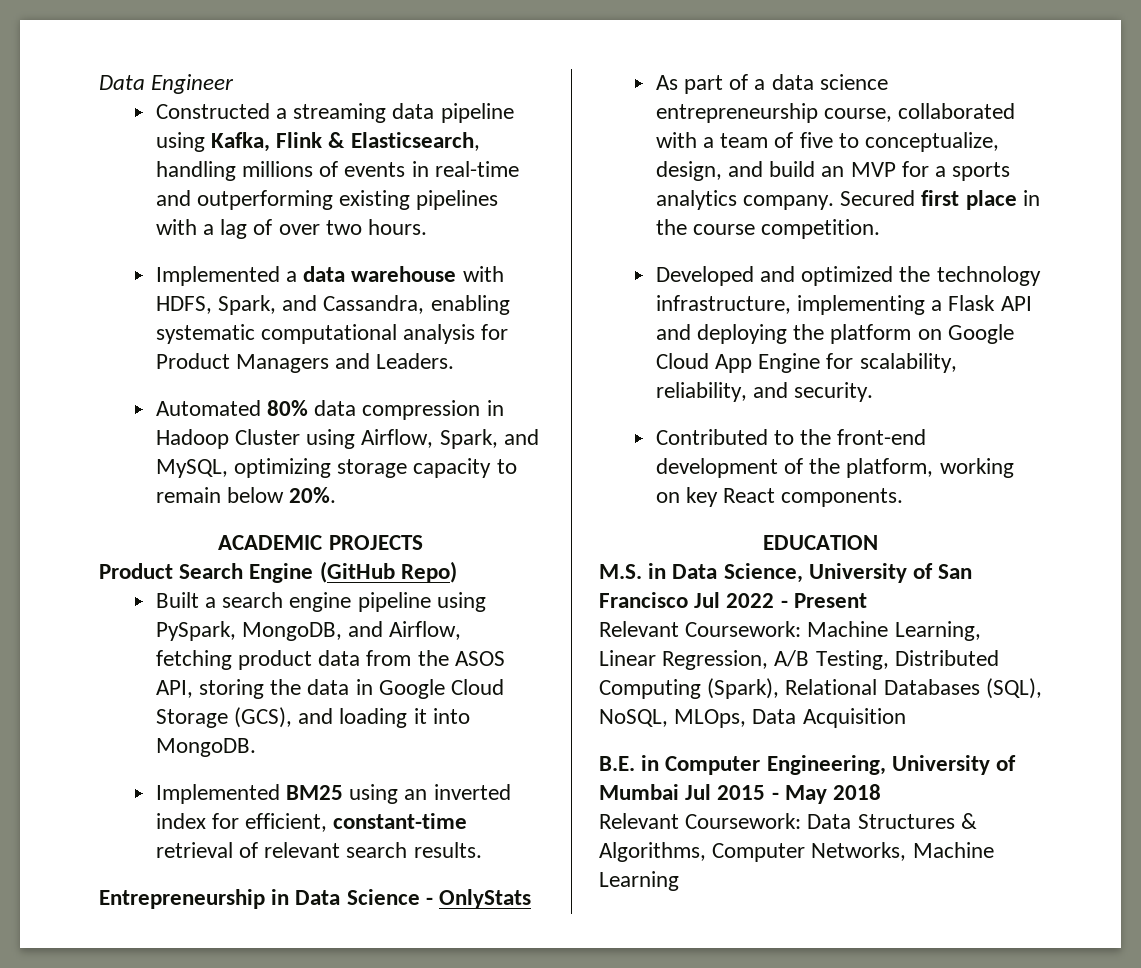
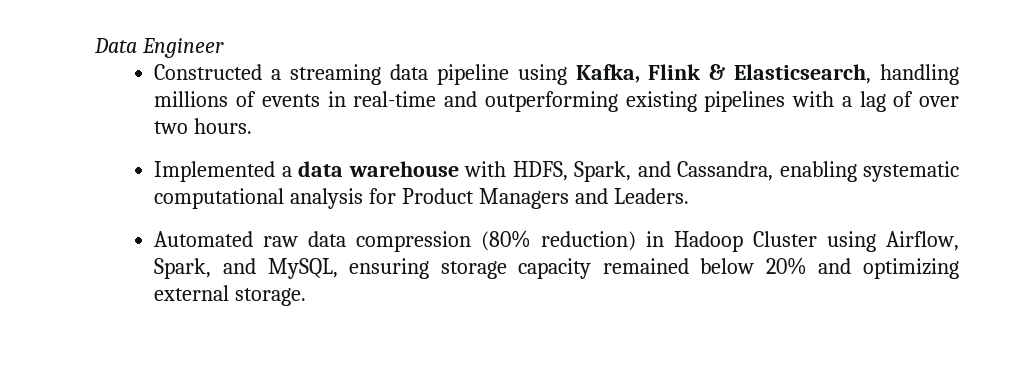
- Automated 80% data compression in Hadoop Cluster using Airflow, Spark, and MySQL, optimizing storage capacity to remain below 20%.
- ACADEMIC PROJECTS
- Product Search Engine (GitHub Repo)
- Built a search engine pipeline using PySpark, MongoDB, and Airflow, fetching product data from the ASOS API, storing the data in Google Cloud Storage (GCS), and loading it into MongoDB.
- Implemented BM25 using an inverted index for efficient, constant-time retrieval of relevant search results.
- Entrepreneurship in Data Science - OnlyStats
- As part of a data science entrepreneurship course, collaborated with a team of five to conceptualize, design, and build an MVP for a sports analytics company. Secured first place in the course competition.
- Developed and optimized the technology infrastructure, implementing a Flask API and deploying the platform on Google Cloud App Engine for scalability, reliability, and security.
- Contributed to the front-end development of the platform, working on key React components.
- EDUCATION
- M.S. in Data Science, University of San Francisco Jul 2022 - Present
- Relevant Coursework: Machine Learning, Linear Regression, A/B Testing, Distributed Computing (Spark), Relational Databases (SQL), NoSQL, MLOps, Data Acquisition
- B.E. in Computer Engineering, University of Mumbai Jul 2015 - May 2018
- Relevant Coursework: Data Structures & Algorithms, Computer Networks, Machine Learning
+ Automated raw data compression (80% reduction) in Hadoop Cluster using Airflow, Spark, and MySQL, ensuring storage capacity remained below 20% and optimizing external storage.

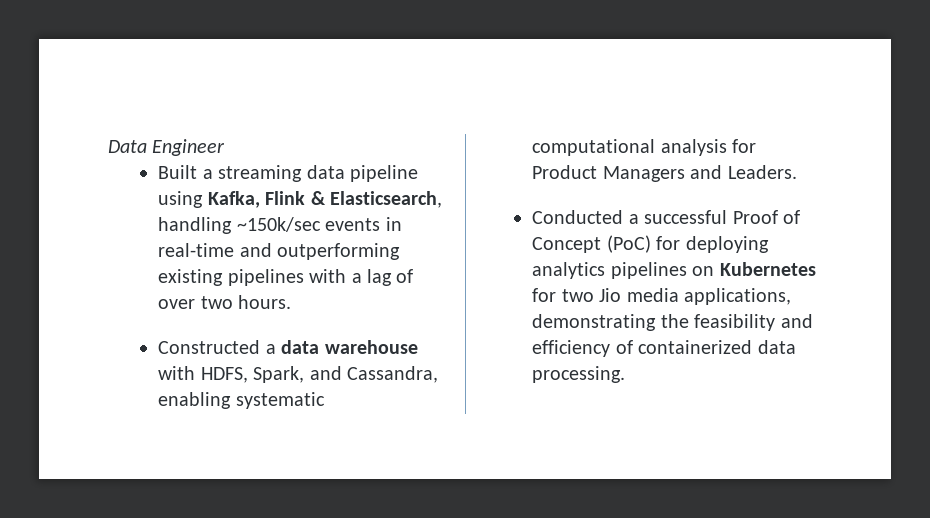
- Constructed a streaming data pipeline using Kafka, Flink & Elasticsearch, handling millions of events in real-time and outperforming existing pipelines with a lag of over two hours.
+ Built a streaming data pipeline using Kafka, Flink & Elasticsearch, handling ~150k/sec events in real-time and outperforming existing pipelines with a lag of over two hours.
- Implemented a data warehouse with HDFS, Spark, and Cassandra, enabling systematic computational analysis for Product Managers and Leaders.
+ Constructed a data warehouse with HDFS, Spark, and Cassandra, enabling systematic computational analysis for Product Managers and Leaders.
- Automated raw data compression (80% reduction) in Hadoop Cluster using Airflow, Spark, and MySQL, ensuring storage capacity remained below 20% and optimizing external storage.
+ Conducted a successful Proof of Concept (PoC) for deploying analytics pipelines on Kubernetes for two Jio media applications, demonstrating the feasibility and efficiency of containerized data processing.

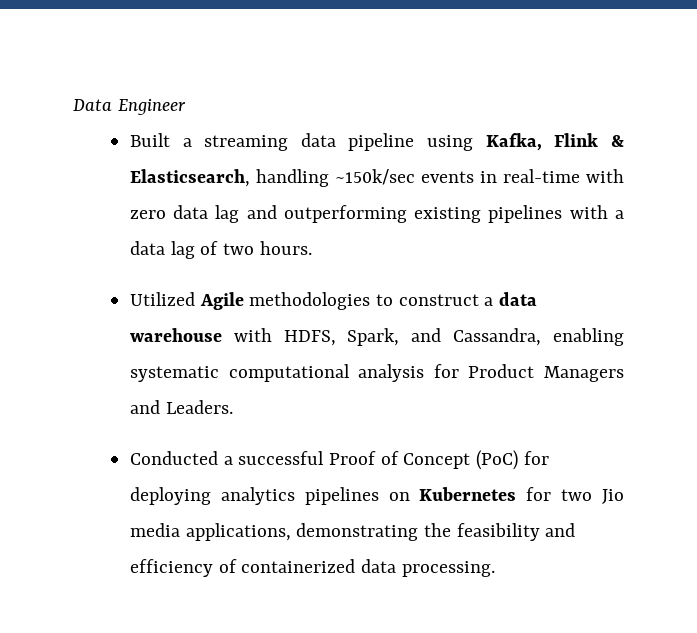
- Built a streaming data pipeline using Kafka, Flink & Elasticsearch, handling ~150k/sec events in real-time and outperforming existing pipelines with a lag of over two hours.
+ Built a streaming data pipeline using Kafka, Flink & Elasticsearch, handling ~150k/sec events in real-time with zero data lag and outperforming existing pipelines with a data lag of two hours.
- Constructed a data warehouse with HDFS, Spark, and Cassandra, enabling systematic computational analysis for Product Managers and Leaders.
+ Utilized Agile methodologies to construct a data warehouse with HDFS, Spark, and Cassandra, enabling systematic computational analysis for Product Managers and Leaders.

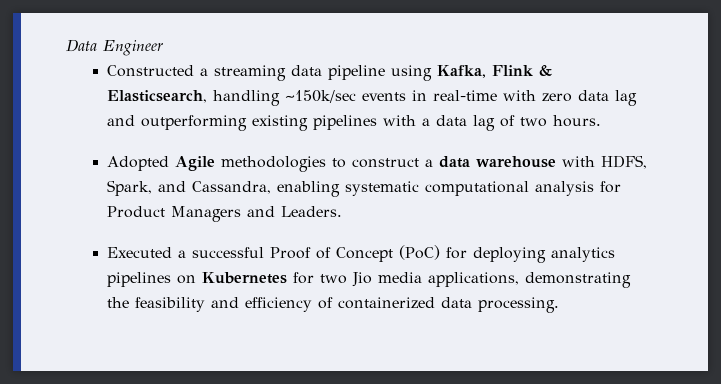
- Built a streaming data pipeline using Kafka, Flink & Elasticsearch, handling ~150k/sec events in real-time with zero data lag and outperforming existing pipelines with a data lag of two hours.
+ Constructed a streaming data pipeline using Kafka, Flink & Elasticsearch, handling ~150k/sec events in real-time with zero data lag and outperforming existing pipelines with a data lag of two hours.
- Utilized Agile methodologies to construct a data warehouse with HDFS, Spark, and Cassandra, enabling systematic computational analysis for Product Managers and Leaders.
+ Adopted Agile methodologies to construct a data warehouse with HDFS, Spark, and Cassandra, enabling systematic computational analysis for Product Managers and Leaders.
- Conducted a successful Proof of Concept (PoC) for deploying analytics pipelines on Kubernetes for two Jio media applications, demonstrating the feasibility and efficiency of containerized data processing.
+ Executed a successful Proof of Concept (PoC) for deploying analytics pipelines on Kubernetes for two Jio media applications, demonstrating the feasibility and efficiency of containerized data processing.

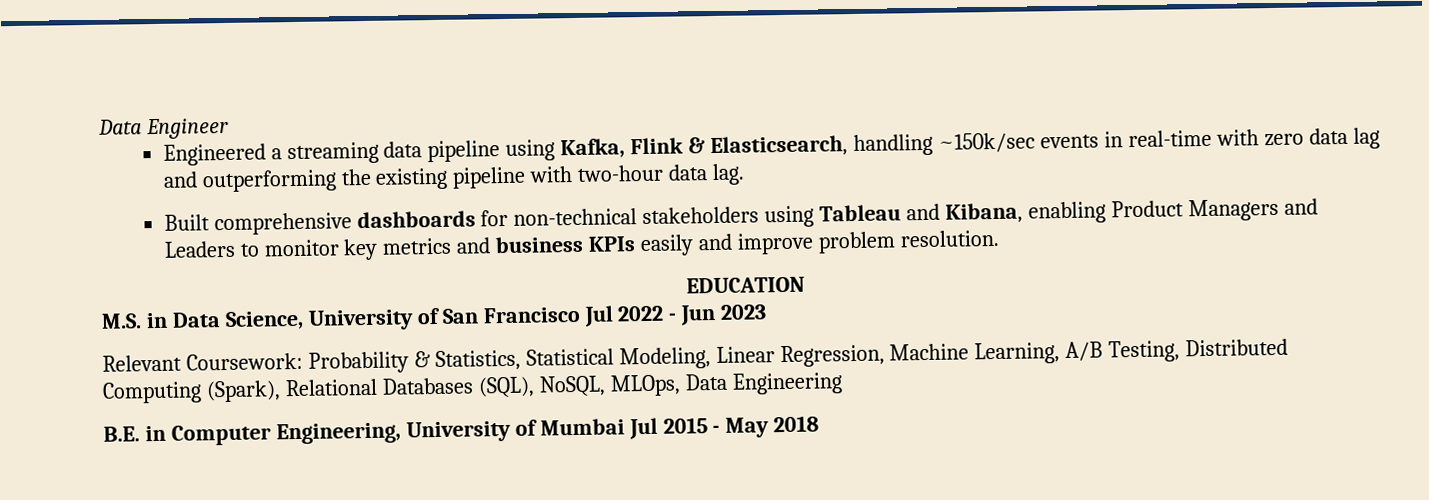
- Constructed a streaming data pipeline using Kafka, Flink & Elasticsearch, handling ~150k/sec events in real-time with zero data lag and outperforming existing pipelines with a data lag of two hours.
- Adopted Agile methodologies to construct a data warehouse with HDFS, Spark, and Cassandra, enabling systematic computational analysis for Product Managers and Leaders.
- Executed a successful Proof of Concept (PoC) for deploying analytics pipelines on Kubernetes for two Jio media applications, demonstrating the feasibility and efficiency of containerized data processing.
+ Engineered a streaming data pipeline using Kafka, Flink & Elasticsearch, handling ~150k/sec events in real-time with zero data lag and outperforming the existing pipeline with two-hour data lag.
+ Built comprehensive dashboards for non-technical stakeholders using Tableau and Kibana, enabling Product Managers and Leaders to monitor key metrics and business KPIs easily and improve problem resolution.
+ EDUCATION
+ M.S. in Data Science, University of San Francisco Jul 2022 - Jun 2023
+ Relevant Coursework: Probability & Statistics, Statistical Modeling, Linear Regression, Machine Learning, A/B Testing, Distributed Computing (Spark), Relational Databases (SQL), NoSQL, MLOps, Data Engineering
+ B.E. in Computer Engineering, University of Mumbai Jul 2015 - May 2018

